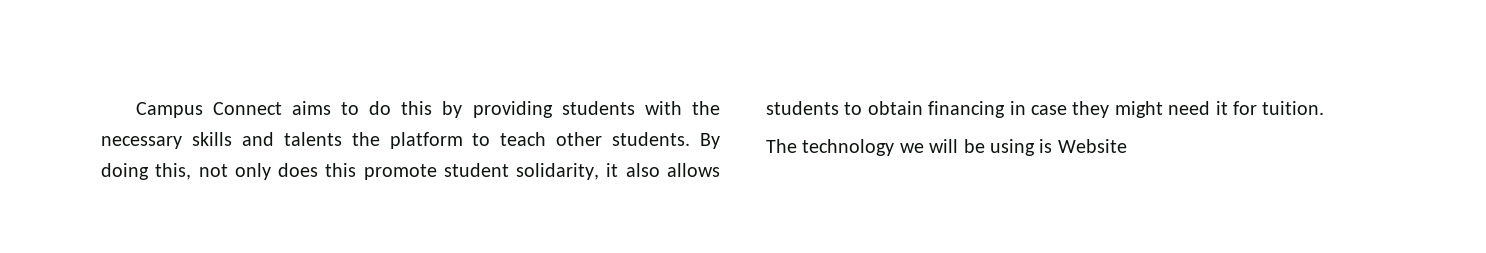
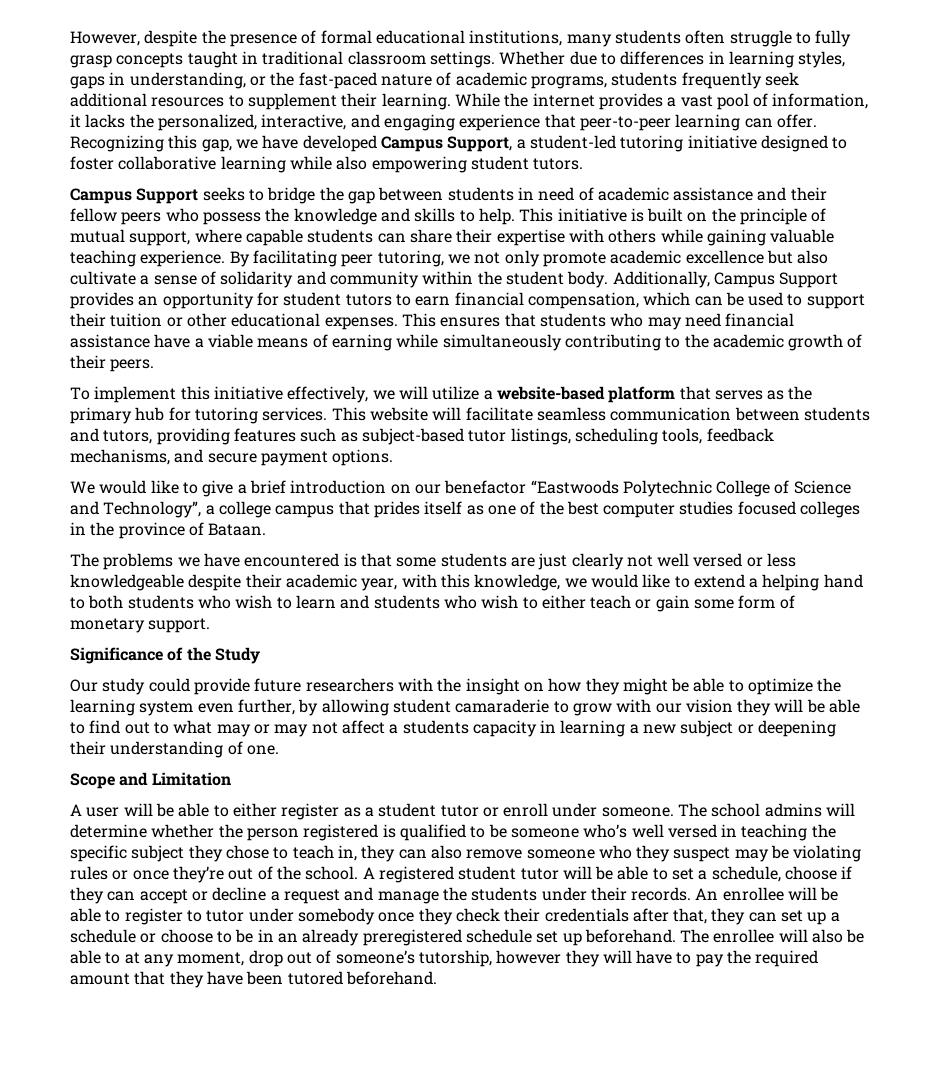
- Campus Connect aims to do this by providing students with the necessary skills and talents the platform to teach other students. By doing this, not only does this promote student solidarity, it also allows students to obtain financing in case they might need it for tuition.
- The technology we will be using is Website
+ However, despite the presence of formal educational institutions, many students often struggle to fully grasp concepts taught in traditional classroom settings. Whether due to differences in learning styles, gaps in understanding, or the fast-paced nature of academic programs, students frequently seek additional resources to supplement their learning. While the internet provides a vast pool of information, it lacks the personalized, interactive, and engaging experience that peer-to-peer learning can offer. Recognizing this gap, we have developed Campus Support, a student-led tutoring initiative designed to foster collaborative learning while also empowering student tutors.
+ Campus Support seeks to bridge the gap between students in need of academic assistance and their fellow peers who possess the knowledge and skills to help. This initiative is built on the principle of mutual support, where capable students can share their expertise with others while gaining valuable teaching experience. By facilitating peer tutoring, we not only promote academic excellence but also cultivate a sense of solidarity and community within the student body. Additionally, Campus Support provides an opportunity for student tutors to earn financial compensation, which can be used to support their tuition or other educational expenses. This ensures that students who may need financial assistance have a viable means of earning while simultaneously contributing to the academic growth of their peers.
+ To implement this initiative effectively, we will utilize a website-based platform that serves as the primary hub for tutoring services. This website will facilitate seamless communication between students and tutors, providing features such as subject-based tutor listings, scheduling tools, feedback mechanisms, and secure payment options.
+ We would like to give a brief introduction on our benefactor “Eastwoods Polytechnic College of Science and Technology”, a college campus that prides itself as one of the best computer studies focused colleges in the province of Bataan.
+ The problems we have encountered is that some students are just clearly not well versed or less knowledgeable despite their academic year, with this knowledge, we would like to extend a helping hand to both students who wish to learn and students who wish to either teach or gain some form of monetary support.
+ Significance of the Study
+ Our study could provide future researchers with the insight on how they might be able to optimize the learning system even further, by allowing student camaraderie to grow with our vision they will be able to find out to what may or may not affect a students capacity in learning a new subject or deepening their understanding of one.
+ Scope and Limitation
+ A user will be able to either register as a student tutor or enroll under someone. The school admins will determine whether the person registered is qualified to be someone who’s well versed in teaching the specific subject they chose to teach in, they can also remove someone who they suspect may be violating rules or once they’re out of the school. A registered student tutor will be able to set a schedule, choose if they can accept or decline a request and manage the students under their records. An enrollee will be able to register to tutor under somebody once they check their credentials after that, they can set up a schedule or choose to be in an already preregistered schedule set up beforehand. The enrollee will also be able to at any moment, drop out of someone’s tutorship, however they will have to pay the required amount that they have been tutored beforehand.

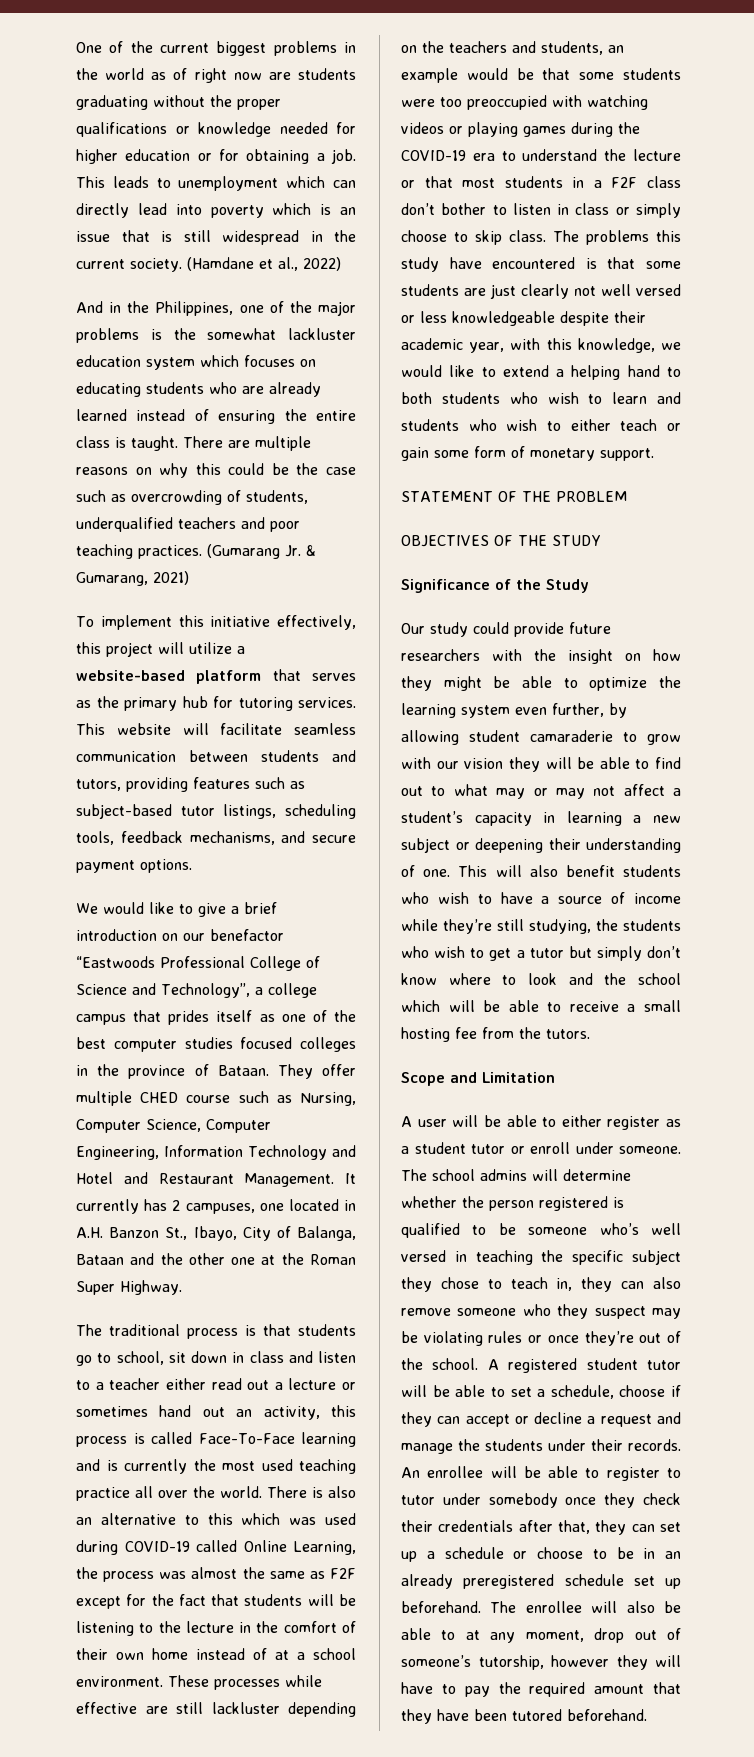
- However, despite the presence of formal educational institutions, many students often struggle to fully grasp concepts taught in traditional classroom settings. Whether due to differences in learning styles, gaps in understanding, or the fast-paced nature of academic programs, students frequently seek additional resources to supplement their learning. While the internet provides a vast pool of information, it lacks the personalized, interactive, and engaging experience that peer-to-peer learning can offer. Recognizing this gap, we have developed Campus Support, a student-led tutoring initiative designed to foster collaborative learning while also empowering student tutors.
- Campus Support seeks to bridge the gap between students in need of academic assistance and their fellow peers who possess the knowledge and skills to help. This initiative is built on the principle of mutual support, where capable students can share their expertise with others while gaining valuable teaching experience. By facilitating peer tutoring, we not only promote academic excellence but also cultivate a sense of solidarity and community within the student body. Additionally, Campus Support provides an opportunity for student tutors to earn financial compensation, which can be used to support their tuition or other educational expenses. This ensures that students who may need financial assistance have a viable means of earning while simultaneously contributing to the academic growth of their peers.
+ One of the current biggest problems in the world as of right now are students graduating without the proper qualifications or knowledge needed for higher education or for obtaining a job. This leads to unemployment which can directly lead into poverty which is an issue that is still widespread in the current society. (Hamdane et al., 2022)
+ And in the Philippines, one of the major problems is the somewhat lackluster education system which focuses on educating students who are already learned instead of ensuring the entire class is taught. There are multiple reasons on why this could be the case such as overcrowding of students, underqualified teachers and poor teaching practices. (Gumarang Jr. & Gumarang, 2021)
- To implement this initiative effectively, we will utilize a website-based platform that serves as the primary hub for tutoring services.
+ To implement this initiative effectively, this project will utilize a website-based platform that serves as the primary hub for tutoring services.
- We would like to give a brief introduction on our benefactor “Eastwoods Polytechnic College of Science and Technology”, a college campus that prides itself as one of the best computer studies focused colleges in the province of Bataan.
- The problems we have encountered is that some students are just clearly not well versed or less knowledgeable despite their academic year, with this knowledge, we would like to extend a helping hand to both students who wish to learn and students who wish to either teach or gain some form of monetary support.
+ We would like to give a brief introduction on our benefactor “Eastwoods Professional College of Science and Technology”, a college campus that prides itself as one of the best computer studies focused colleges in the province of Bataan. They offer multiple CHED course such as Nursing, Computer Science, Computer Engineering, Information Technology and Hotel and Restaurant Management. It currently has 2 campuses, one located in A.H. Banzon St., Ibayo, City of Balanga, Bataan and the other one at the Roman Super Highway.
+ The traditional process is that students go to school, sit down in class and listen to a teacher either read out a lecture or sometimes hand out an activity, this process is called Face-To-Face learning and is currently the most used teaching practice all over the world. There is also an alternative to this which was used during COVID-19 called Online Learning, the process was almost the same as F2F except for the fact that students will be listening to the lecture in the comfort of their own home instead of at a school environment. These processes while effective are still lackluster depending on the teachers and students, an example would be that some students were too preoccupied with watching videos or playing games during the COVID-19 era to understand the lecture or that most students in a F2F class don’t bother to listen in class or simply choose to skip class. The problems this study have encountered is that some students are just clearly not well versed or less knowledgeable despite their academic year, with this knowledge, we would like to extend a helping hand to both students who wish to learn and students who wish to either teach or gain some form of monetary support.
+ STATEMENT OF THE PROBLEM
+ OBJECTIVES OF THE STUDY
- Our study could provide future researchers with the insight on how they might be able to optimize the learning system even further, by allowing student camaraderie to grow with our vision they will be able to find out to what may or may not affect a students capacity in learning a new subject or deepening their understanding of one.
+ Our study could provide future researchers with the insight on how they might be able to optimize the learning system even further, by allowing student camaraderie to grow with our vision they will be able to find out to what may or may not affect a student’s capacity in learning a new subject or deepening their understanding of one. This will also benefit students who wish to have a source of income while they’re still studying, the students who wish to get a tutor but simply don’t know where to look and the school which will be able to receive a small hosting fee from the tutors.

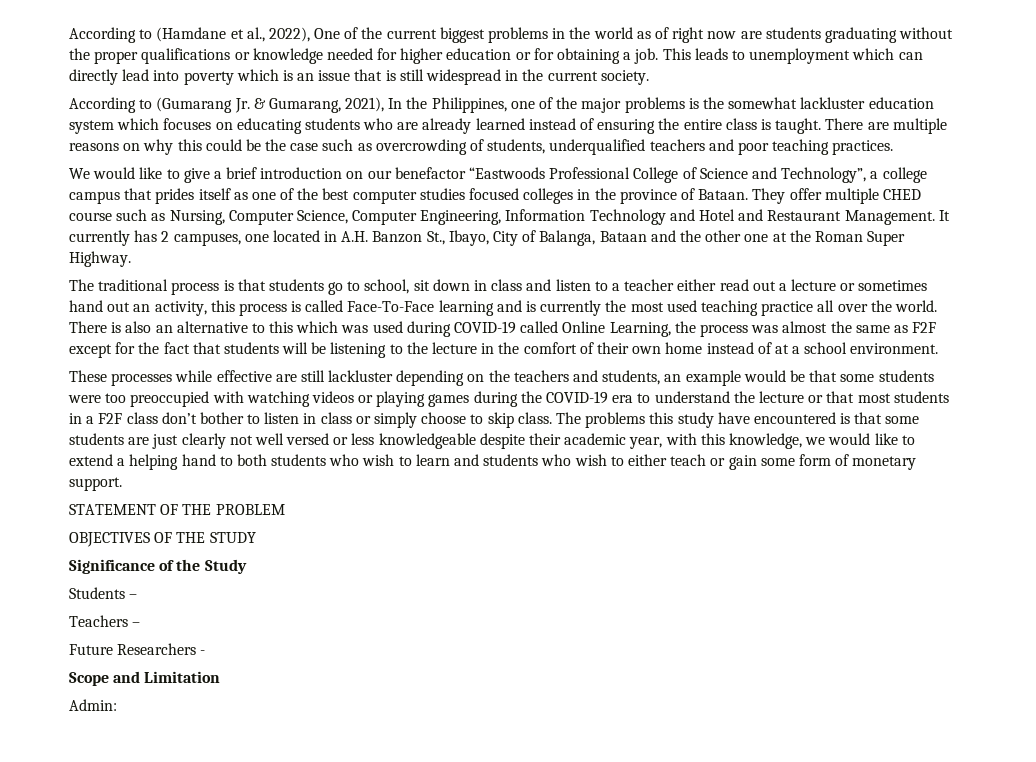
- One of the current biggest problems in the world as of right now are students graduating without the proper qualifications or knowledge needed for higher education or for obtaining a job.
+ According to (Hamdane et al., 2022), One of the current biggest problems in the world as of right now are students graduating without the proper qualifications or knowledge needed for higher education or for obtaining a job.
- This leads to unemployment which can directly lead into poverty which is an issue that is still widespread in the current society. (Hamdane et al., 2022)
- And in the Philippines, one of the major problems is the somewhat lackluster education system which focuses on educating students who are already learned instead of ensuring the entire class is taught.
+ This leads to unemployment which can directly lead into poverty which is an issue that is still widespread in the current society.
+ According to (Gumarang Jr. & Gumarang, 2021), In the Philippines, one of the major problems is the somewhat lackluster education system which focuses on educating students who are already learned instead of ensuring the entire class is taught.
- (Gumarang Jr. & Gumarang, 2021)
- To implement this initiative effectively, this project will utilize a website-based platform that serves as the primary hub for tutoring services. This website will facilitate seamless communication between students and tutors, providing features such as subject-based tutor listings, scheduling tools, feedback mechanisms, and secure payment options.
- There is also an alternative to this which was used during COVID-19 called Online Learning, the process was almost the same as F2F except for the fact that students will be listening to the lecture in the comfort of their own home instead of at a school environment. These processes while effective are still lackluster depending on the teachers and students, an example would be that some students were too preoccupied with watching videos or playing games during the COVID-19 era to understand the lecture or that most students in a F2F class don’t bother to listen in class or simply choose to skip class.
+ There is also an alternative to this which was used during COVID-19 called Online Learning, the process was almost the same as F2F except for the fact that students will be listening to the lecture in the comfort of their own home instead of at a school environment.
+ These processes while effective are still lackluster depending on the teachers and students, an example would be that some students were too preoccupied with watching videos or playing games during the COVID-19 era to understand the lecture or that most students in a F2F class don’t bother to listen in class or simply choose to skip class.
- Our study could provide future researchers with the insight on how they might be able to optimize the learning system even further, by allowing student camaraderie to grow with our vision they will be able to find out to what may or may not affect a student’s capacity in learning a new subject or deepening their understanding of one. This will also benefit students who wish to have a source of income while they’re still studying, the students who wish to get a tutor but simply don’t know where to look and the school which will be able to receive a small hosting fee from the tutors.
+ Students –
+ Teachers –
+ Future Researchers -
  Scope and Limitation
- A user will be able to either register as a student tutor or enroll under someone. The school admins will determine whether the person registered is qualified to be someone who’s well versed in teaching the specific subject they chose to teach in, they can also remove someone who they suspect may be violating rules or once they’re out of the school. A registered student tutor will be able to set a schedule, choose if they can accept or decline a request and manage the students under their records. An enrollee will be able to register to tutor under somebody once they check their credentials after that, they can set up a schedule or choose to be in an already preregistered schedule set up beforehand. The enrollee will also be able to at any moment, drop out of someone’s tutorship, however they will have to pay the required amount that they have been tutored beforehand.
+ Admin:

